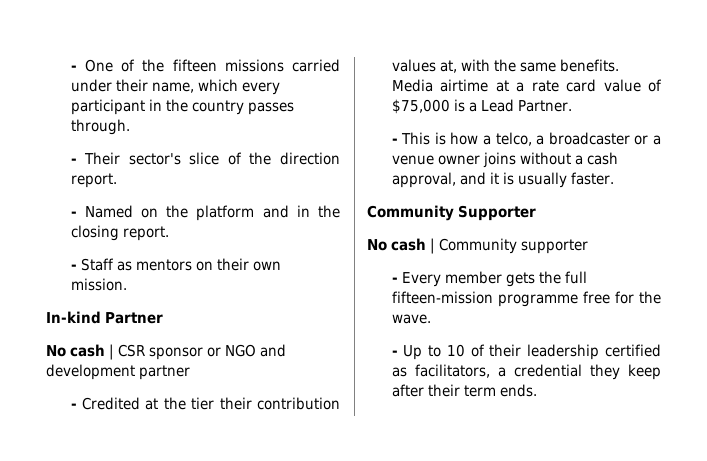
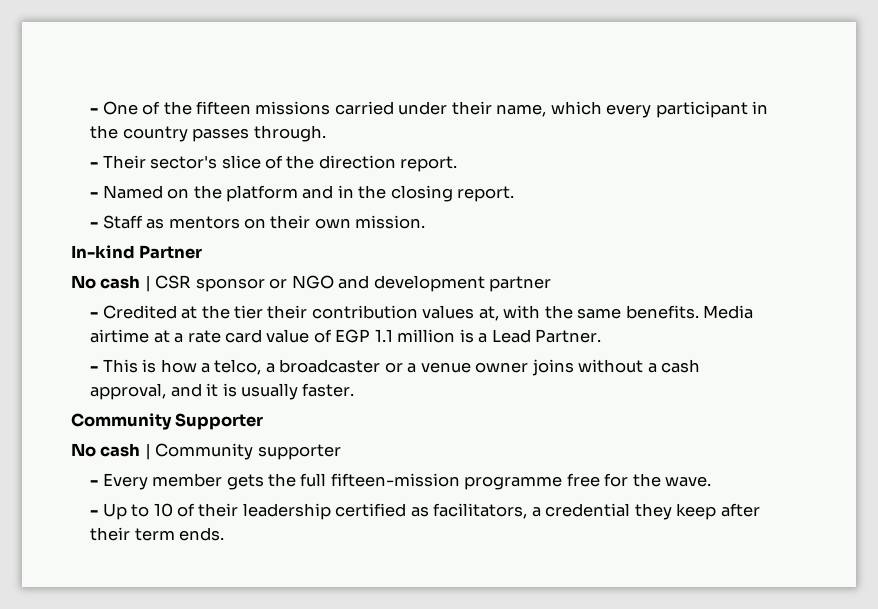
- Media airtime at a rate card value of $75,000 is a Lead Partner.
+ Media airtime at a rate card value of EGP 1.1 million is a Lead Partner.

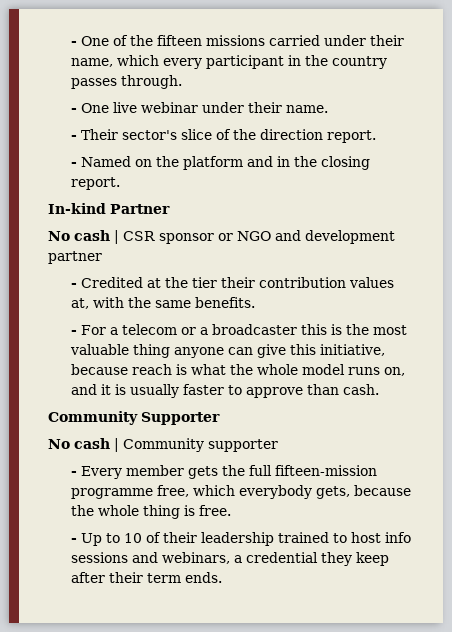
+ - One live webinar under their name.
- - Staff as mentors on their own mission.
- - Credited at the tier their contribution values at, with the same benefits. Media airtime at a rate card value of EGP 1.1 million is a Lead Partner.
- - This is how a telco, a broadcaster or a venue owner joins without a cash approval, and it is usually faster.
+ - Credited at the tier their contribution values at, with the same benefits.
+ - For a telecom or a broadcaster this is the most valuable thing anyone can give this initiative, because reach is what the whole model runs on, and it is usually faster to approve than cash.
- - Every member gets the full fifteen-mission programme free for the wave.
+ - Every member gets the full fifteen-mission programme free, which everybody gets, because the whole thing is free.
- - Up to 10 of their leadership certified as facilitators, a credential they keep after their term ends.
+ - Up to 10 of their leadership trained to host info sessions and webinars, a credential they keep after their term ends.

